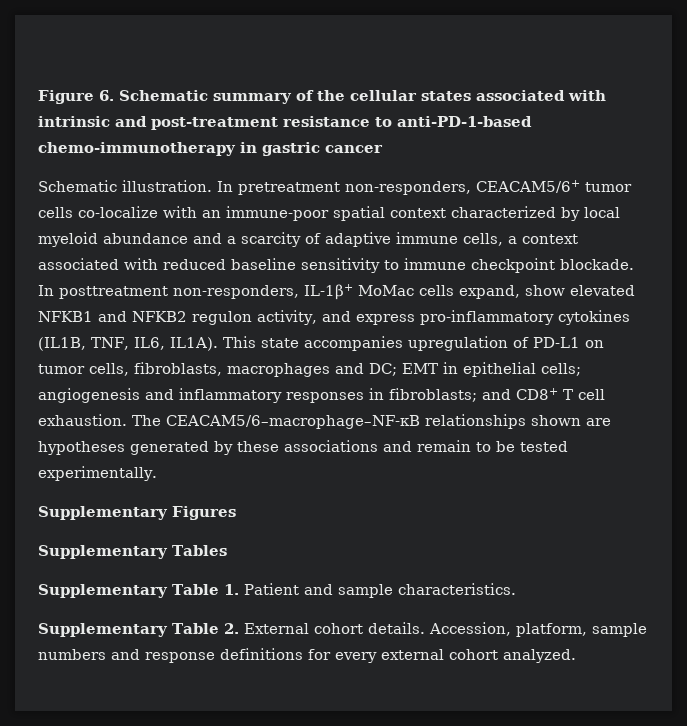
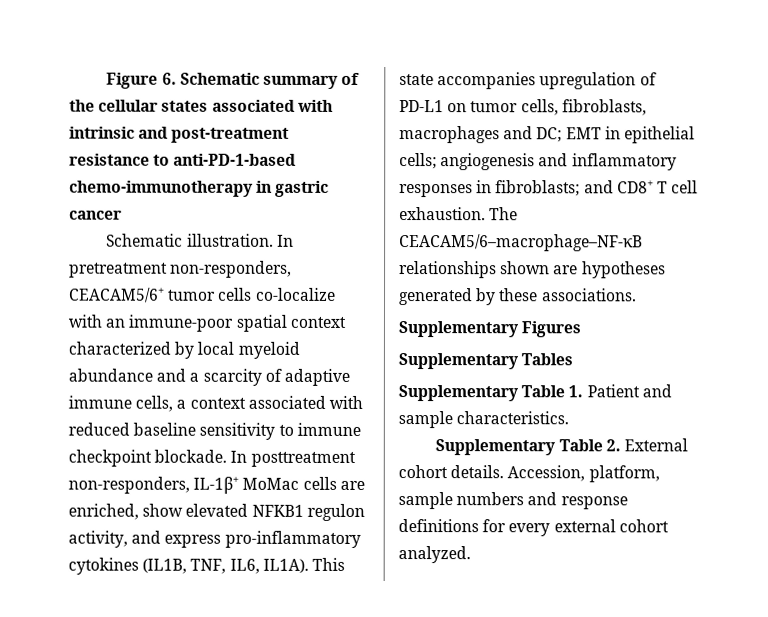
- In posttreatment non-responders, IL-1β+ MoMac cells expand, show elevated NFKB1 and NFKB2 regulon activity, and express pro-inflammatory cytokines (IL1B, TNF, IL6, IL1A).
+ In posttreatment non-responders, IL-1β+ MoMac cells are enriched, show elevated NFKB1 regulon activity, and express pro-inflammatory cytokines (IL1B, TNF, IL6, IL1A).
- The CEACAM5/6–macrophage–NF-κB relationships shown are hypotheses generated by these associations and remain to be tested experimentally.
+ The CEACAM5/6–macrophage–NF-κB relationships shown are hypotheses generated by these associations.

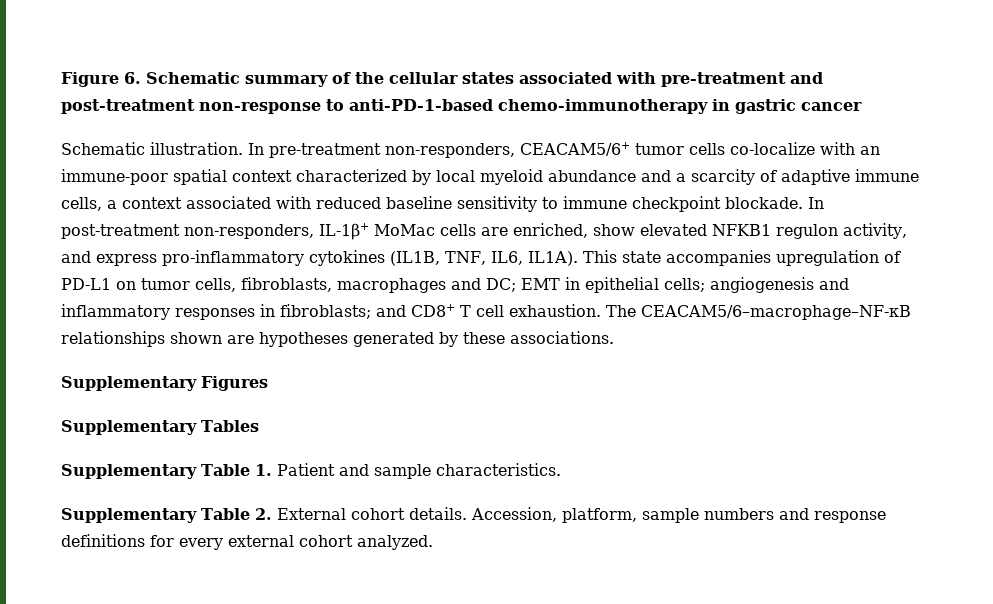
- Figure 6. Schematic summary of the cellular states associated with intrinsic and post-treatment resistance to anti-PD-1-based chemo-immunotherapy in gastric cancer
+ Figure 6. Schematic summary of the cellular states associated with pre-treatment and post-treatment non-response to anti-PD-1-based chemo-immunotherapy in gastric cancer
- In pretreatment non-responders, CEACAM5/6+ tumor cells co-localize with an immune-poor spatial context characterized by local myeloid abundance and a scarcity of adaptive immune cells, a context associated with reduced baseline sensitivity to immune checkpoint blockade.
+ In pre-treatment non-responders, CEACAM5/6+ tumor cells co-localize with an immune-poor spatial context characterized by local myeloid abundance and a scarcity of adaptive immune cells, a context associated with reduced baseline sensitivity to immune checkpoint blockade.
- In posttreatment non-responders, IL-1β+ MoMac cells are enriched, show elevated NFKB1 regulon activity, and express pro-inflammatory cytokines (IL1B, TNF, IL6, IL1A).
+ In post-treatment non-responders, IL-1β+ MoMac cells are enriched, show elevated NFKB1 regulon activity, and express pro-inflammatory cytokines (IL1B, TNF, IL6, IL1A).

